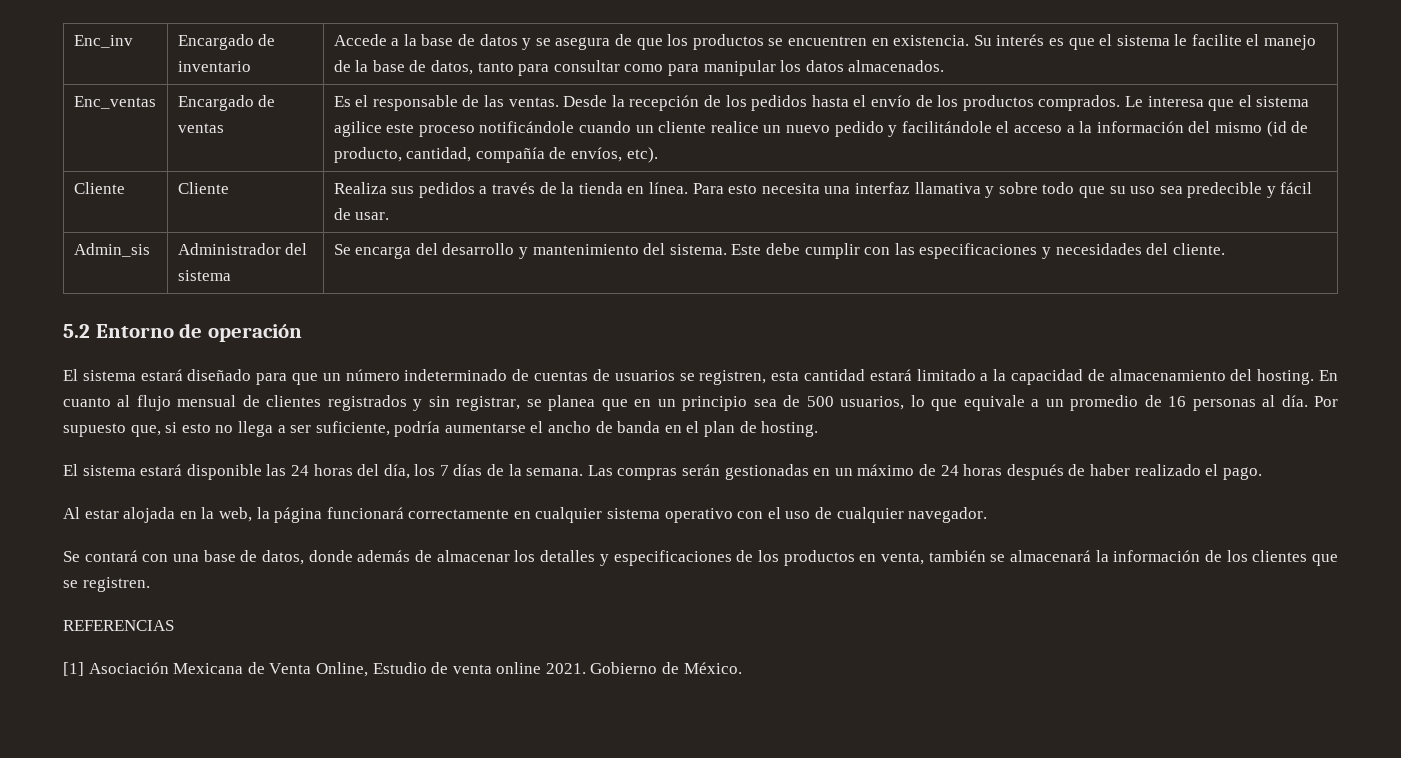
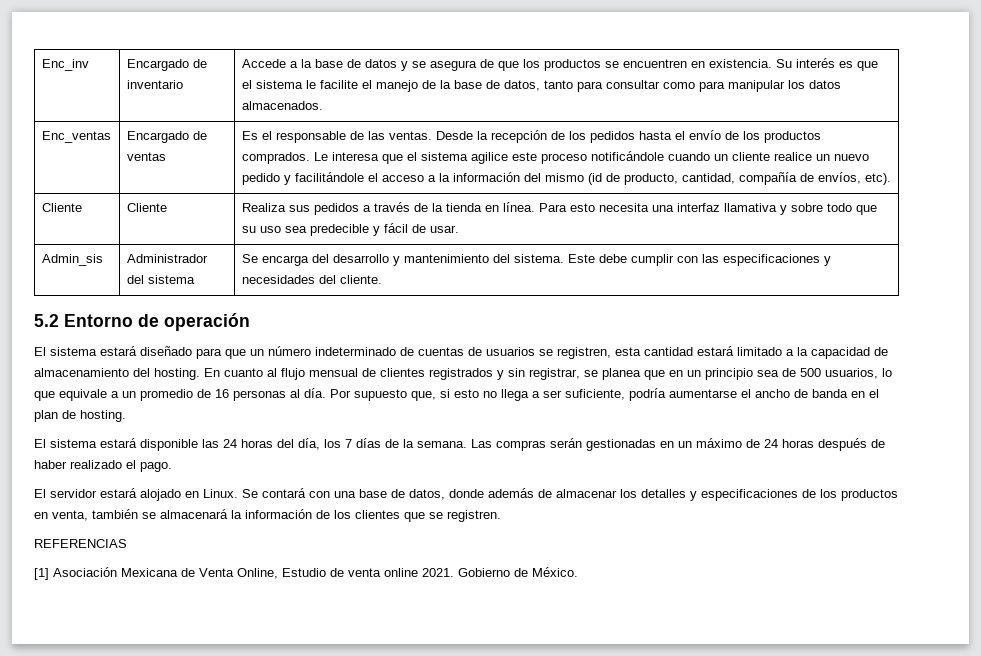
- Al estar alojada en la web, la página funcionará correctamente en cualquier sistema operativo con el uso de cualquier navegador.
- Se contará con una base de datos, donde además de almacenar los detalles y especificaciones de los productos en venta, también se almacenará la información de los clientes que se registren.
+ El servidor estará alojado en Linux. Se contará con una base de datos, donde además de almacenar los detalles y especificaciones de los productos en venta, también se almacenará la información de los clientes que se registren.

